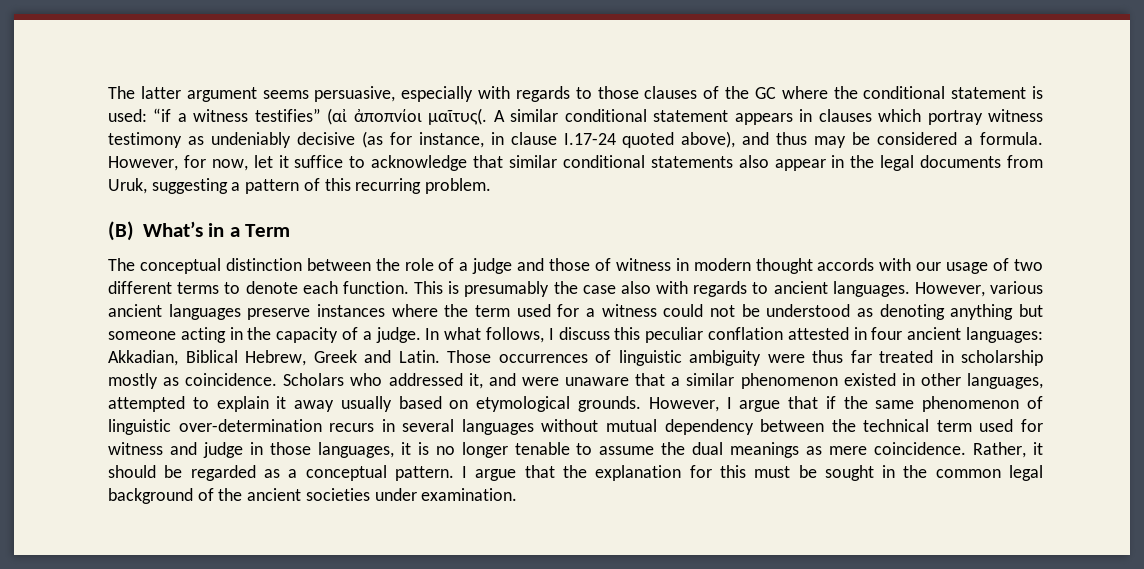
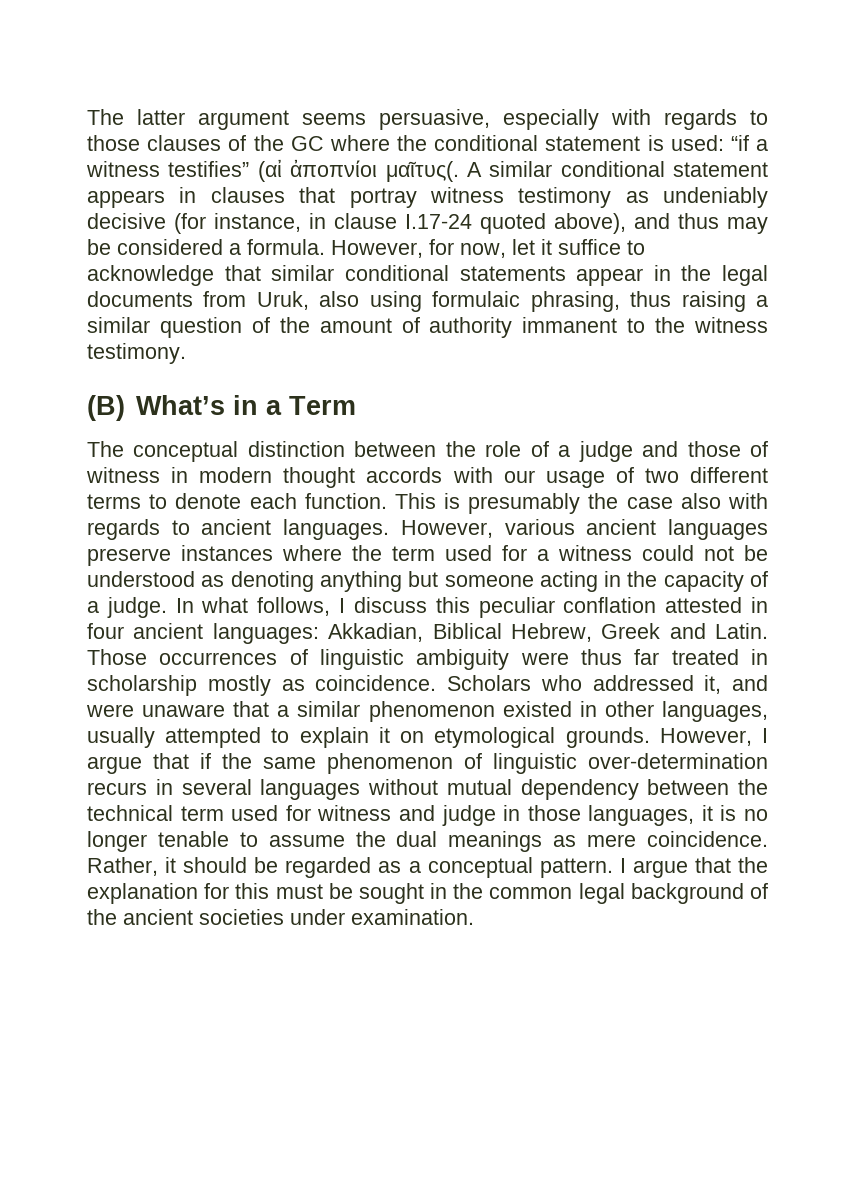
- A similar conditional statement appears in clauses which portray witness testimony as undeniably decisive (as for instance, in clause I.17-24 quoted above), and thus may be considered a formula.
+ A similar conditional statement appears in clauses that portray witness testimony as undeniably decisive (for instance, in clause I.17-24 quoted above), and thus may be considered a formula.
- However, for now, let it suffice to acknowledge that similar conditional statements also appear in the legal documents from Uruk, suggesting a pattern of this recurring problem.
+ However, for now, let it suffice to acknowledge that similar conditional statements appear in the legal documents from Uruk, also using formulaic phrasing, thus raising a similar question of the amount of authority immanent to the witness testimony.
- Scholars who addressed it, and were unaware that a similar phenomenon existed in other languages, attempted to explain it away usually based on etymological grounds.
+ Scholars who addressed it, and were unaware that a similar phenomenon existed in other languages, usually attempted to explain it on etymological grounds.

